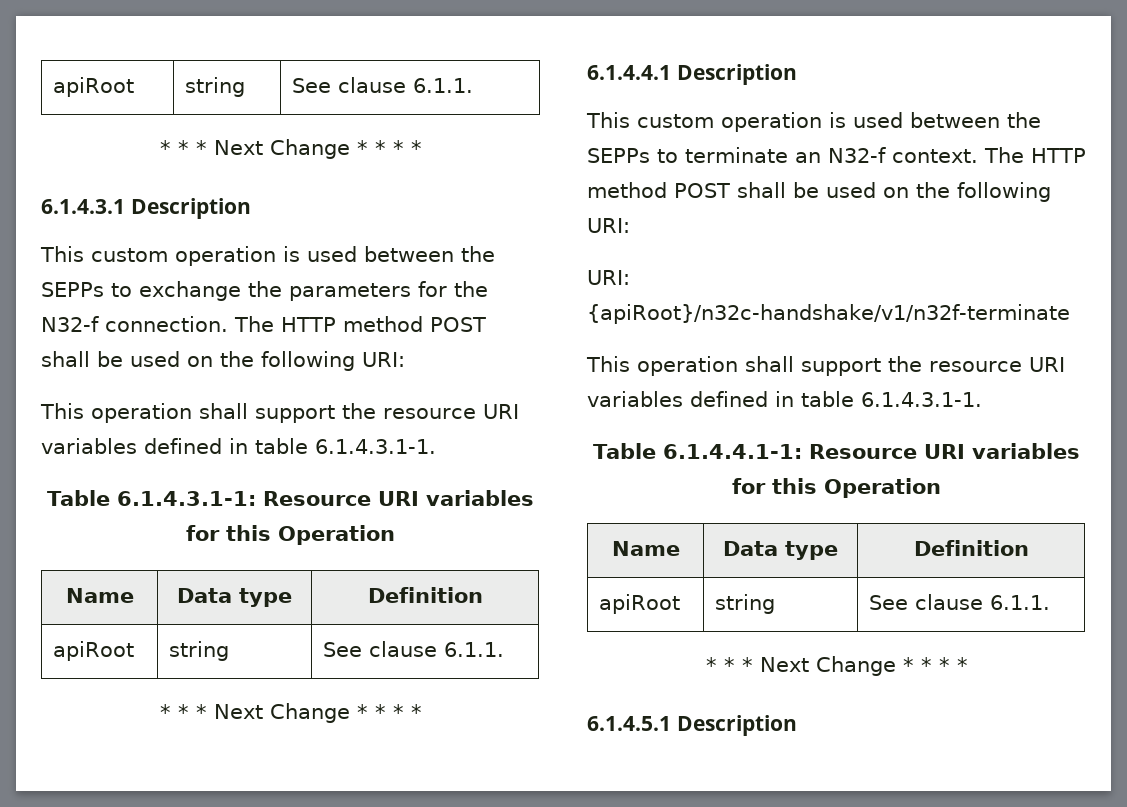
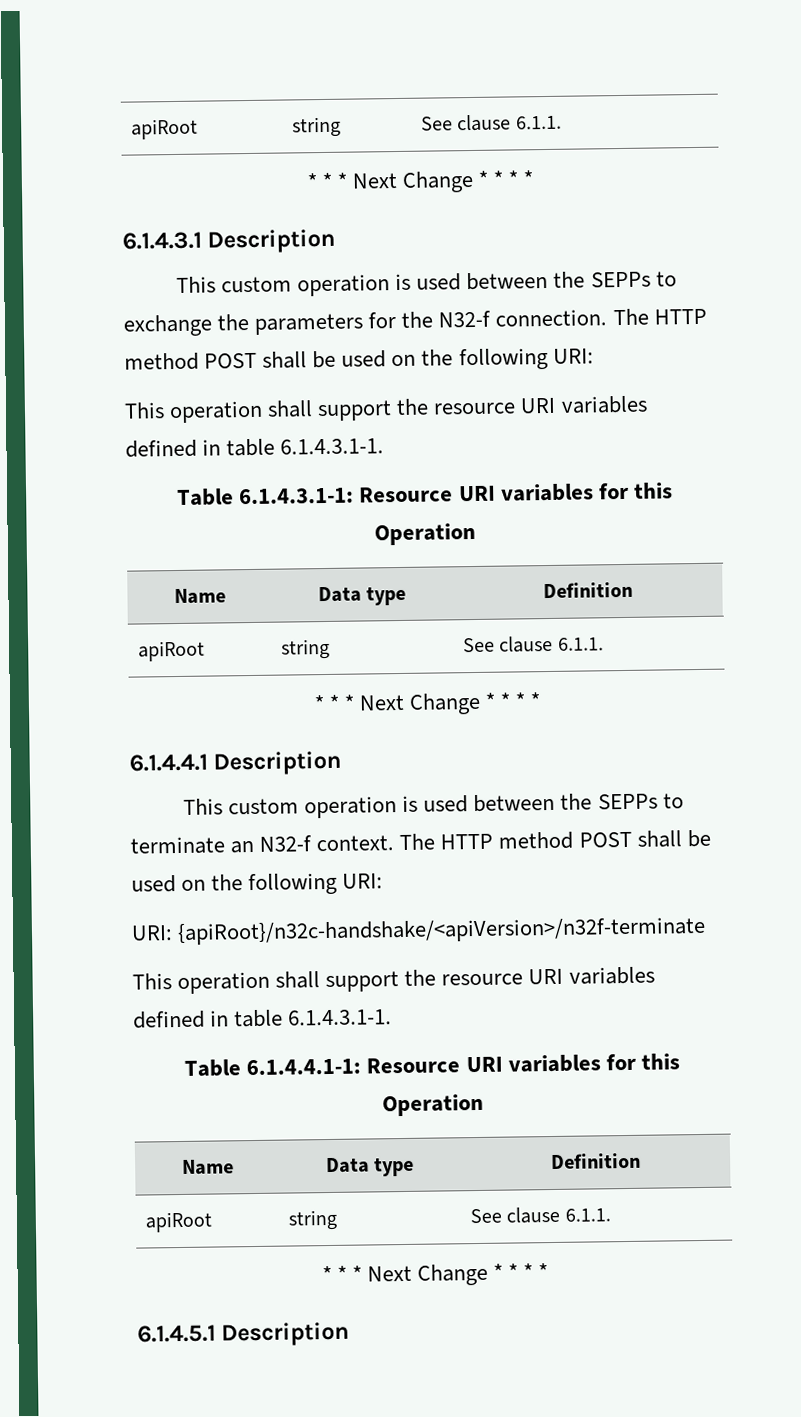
- URI: {apiRoot}/n32c-handshake/v1/n32f-terminate
+ URI: {apiRoot}/n32c-handshake/<apiVersion>/n32f-terminate

